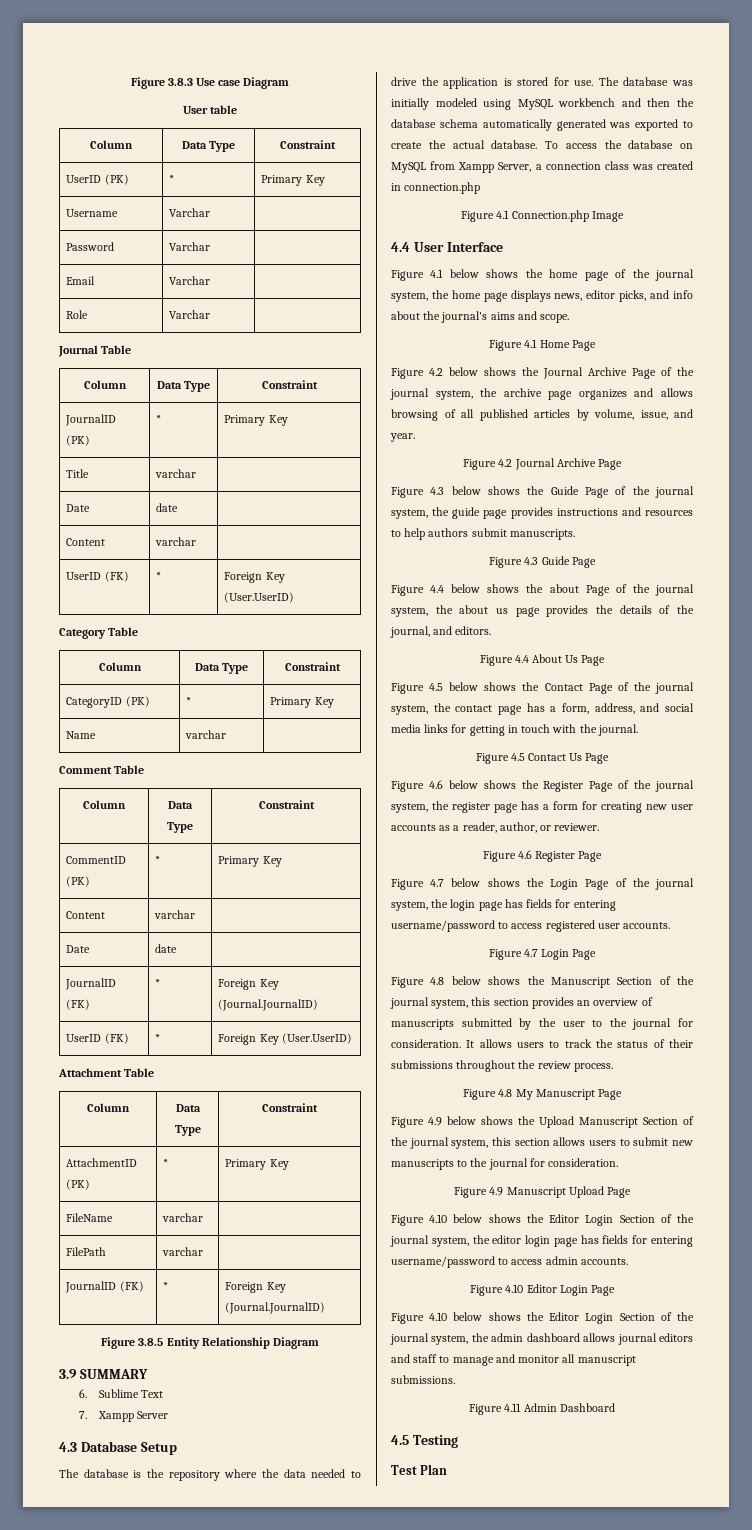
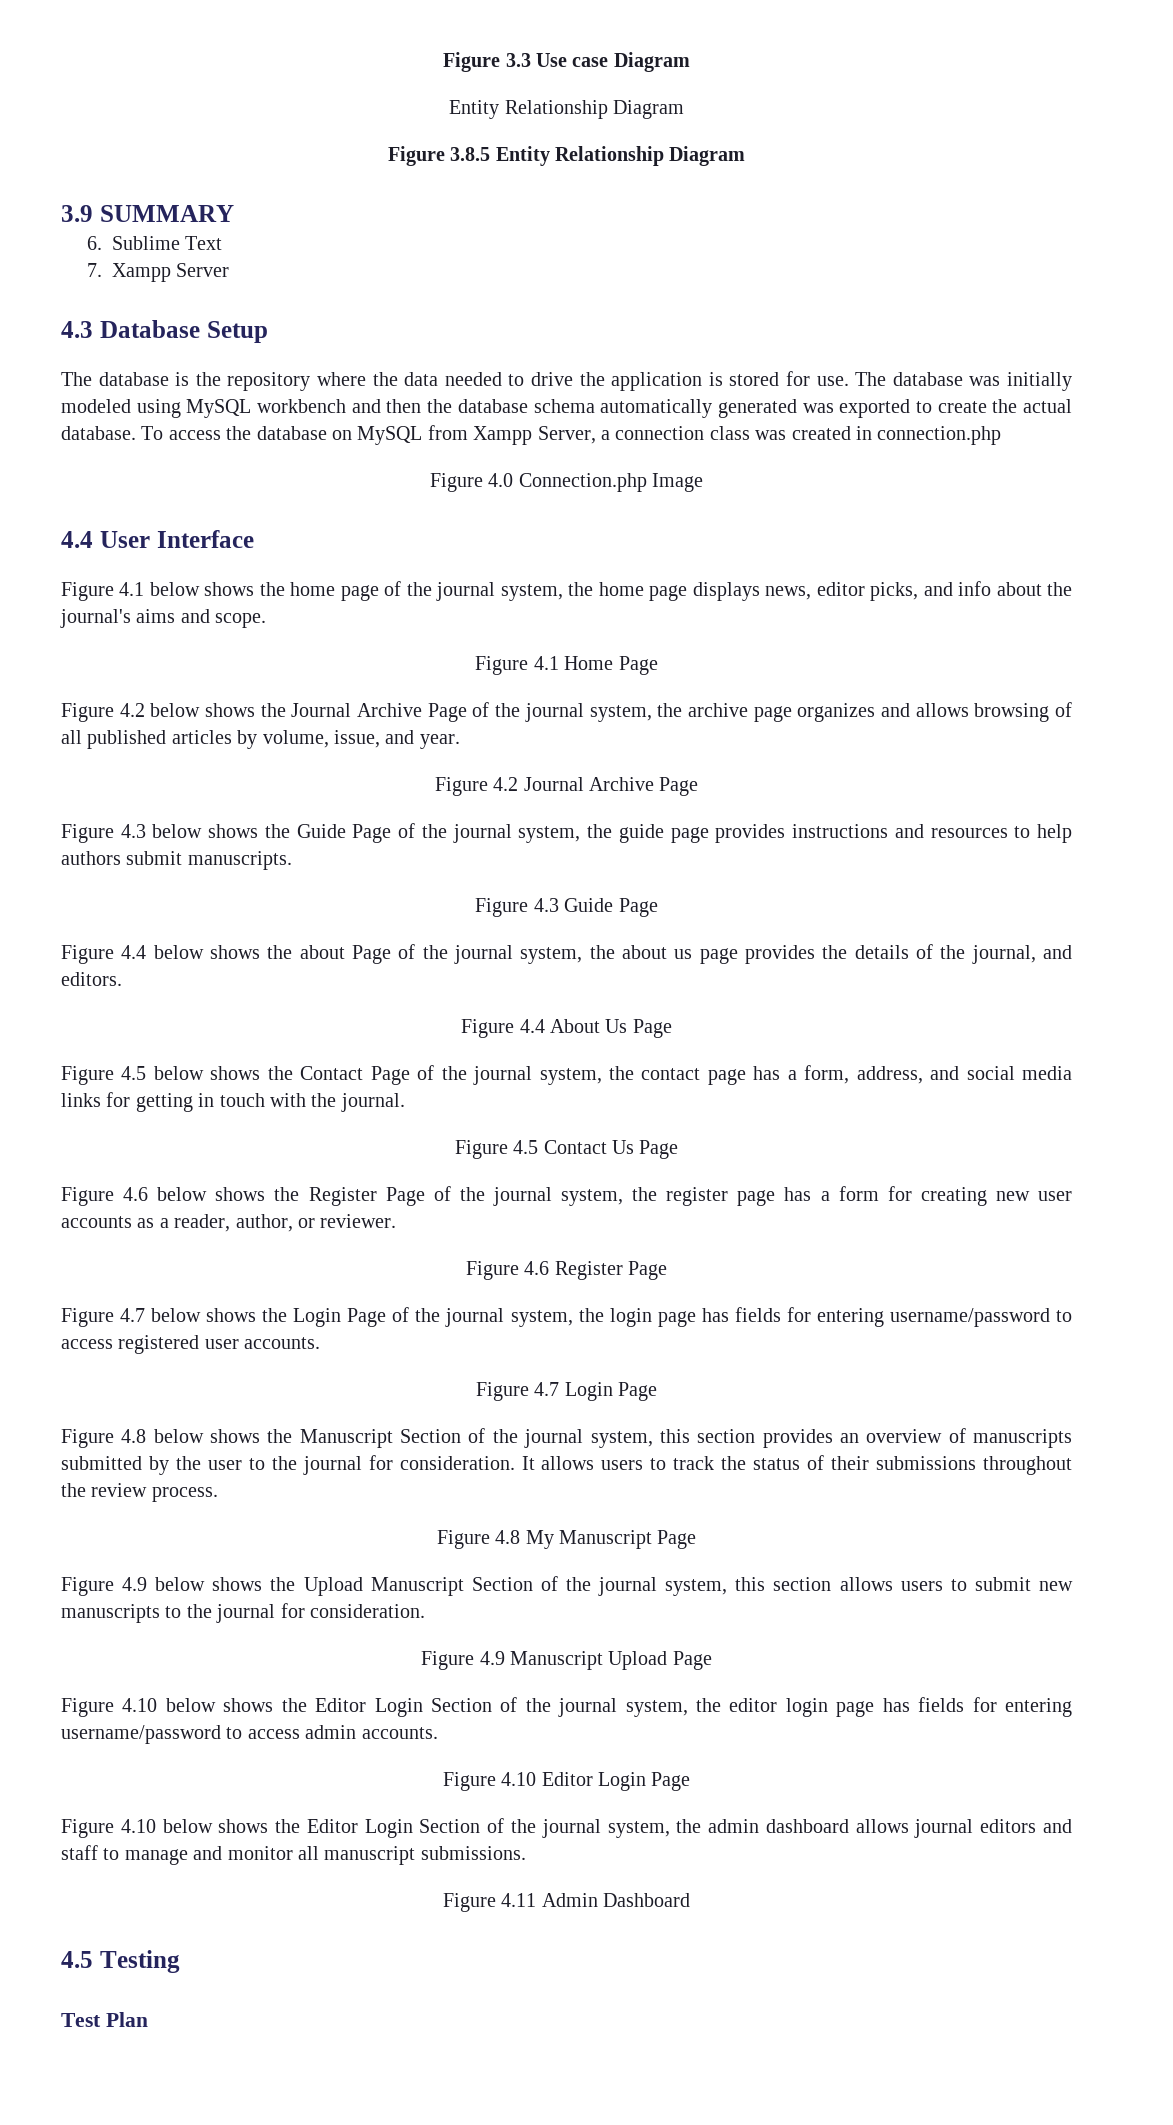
- Figure 3.8.3 Use case Diagram
- User table
- Column | Data Type | Constraint
- UserID (PK) | * | Primary Key
- Username | Varchar |
- Password | Varchar |
- Email | Varchar |
- Role | Varchar |
- Journal Table
- Column | Data Type | Constraint
- JournalID (PK) | * | Primary Key
- Title | varchar |
- Date | date |
- Content | varchar |
- UserID (FK) | * | Foreign Key (User.UserID)
- Category Table
- Column | Data Type | Constraint
- CategoryID (PK) | * | Primary Key
- Name | varchar |
- Comment Table
- Column | Data Type | Constraint
- CommentID (PK) | * | Primary Key
- Content | varchar |
- Date | date |
- JournalID (FK) | * | Foreign Key (Journal.JournalID)
- UserID (FK) | * | Foreign Key (User.UserID)
- Attachment Table
- Column | Data Type | Constraint
- AttachmentID (PK) | * | Primary Key
- FileName | varchar |
- FilePath | varchar |
- JournalID (FK) | * | Foreign Key (Journal.JournalID)
+ Figure 3.3 Use case Diagram
+ Entity Relationship Diagram
- Figure 4.1 Connection.php Image
+ Figure 4.0 Connection.php Image

